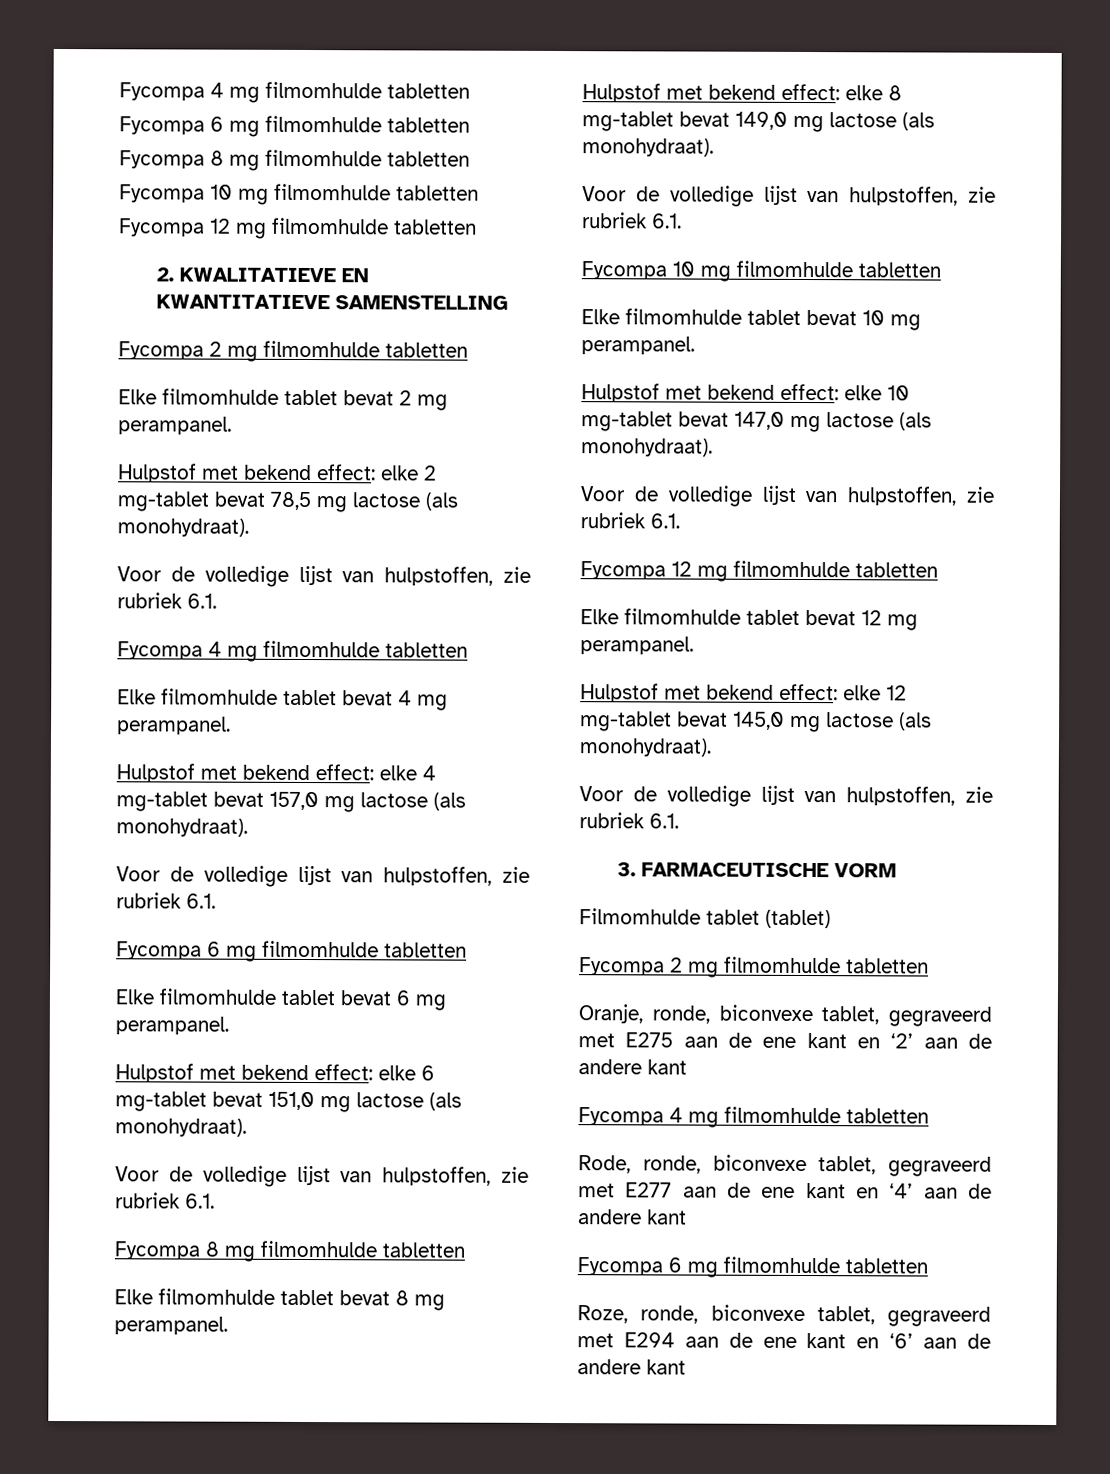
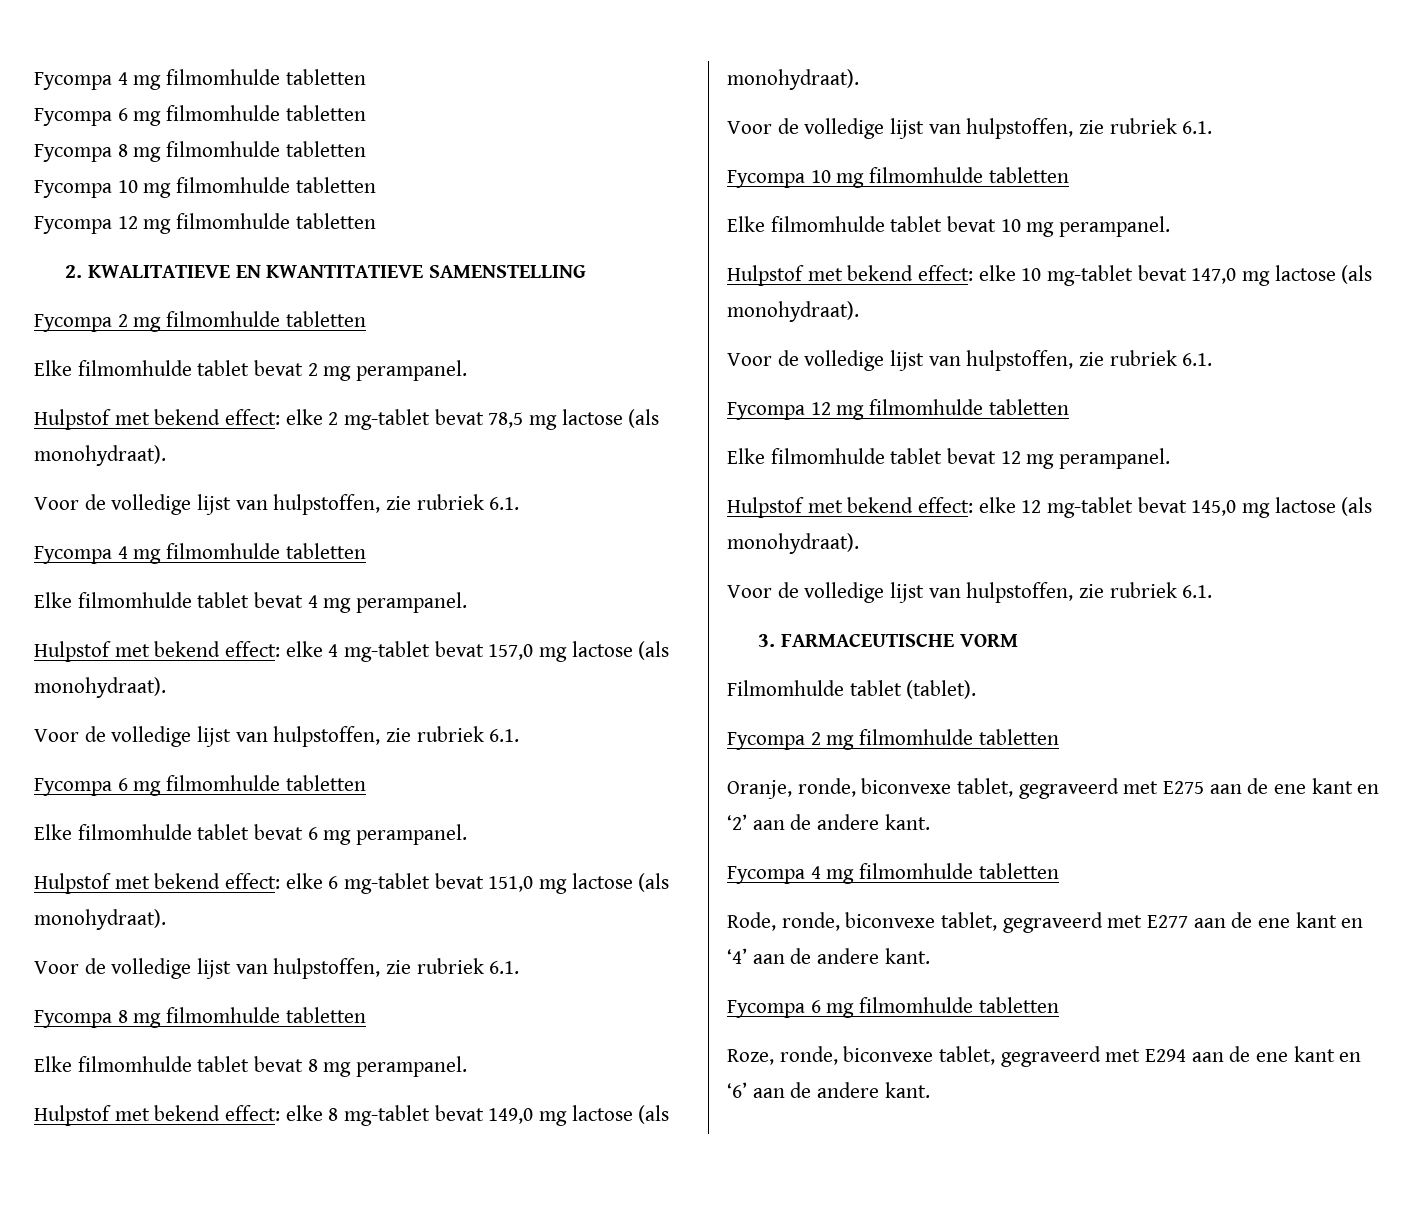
- Filmomhulde tablet (tablet)
+ Filmomhulde tablet (tablet).
- Oranje, ronde, biconvexe tablet, gegraveerd met E275 aan de ene kant en ‘2’ aan de andere kant
+ Oranje, ronde, biconvexe tablet, gegraveerd met E275 aan de ene kant en ‘2’ aan de andere kant.
- Rode, ronde, biconvexe tablet, gegraveerd met E277 aan de ene kant en ‘4’ aan de andere kant
+ Rode, ronde, biconvexe tablet, gegraveerd met E277 aan de ene kant en ‘4’ aan de andere kant.
- Roze, ronde, biconvexe tablet, gegraveerd met E294 aan de ene kant en ‘6’ aan de andere kant
+ Roze, ronde, biconvexe tablet, gegraveerd met E294 aan de ene kant en ‘6’ aan de andere kant.

